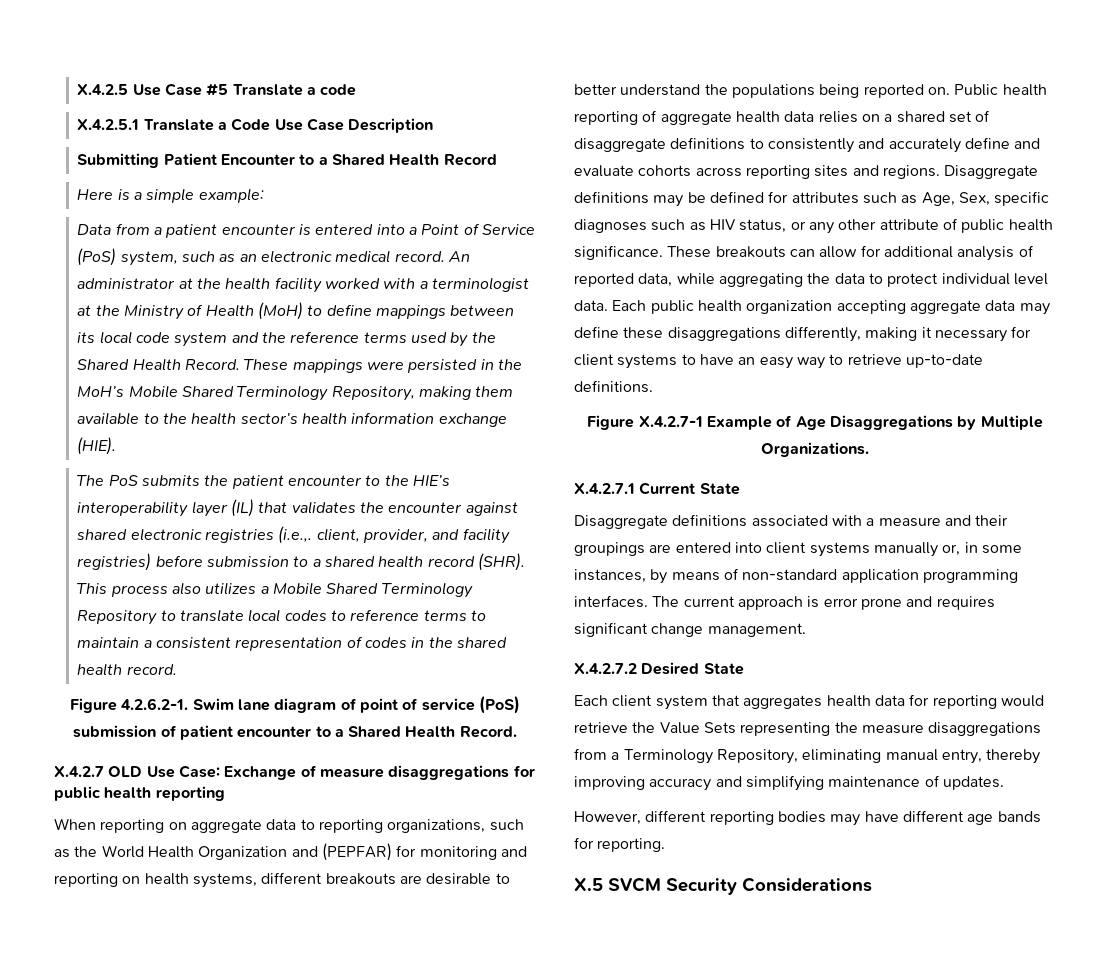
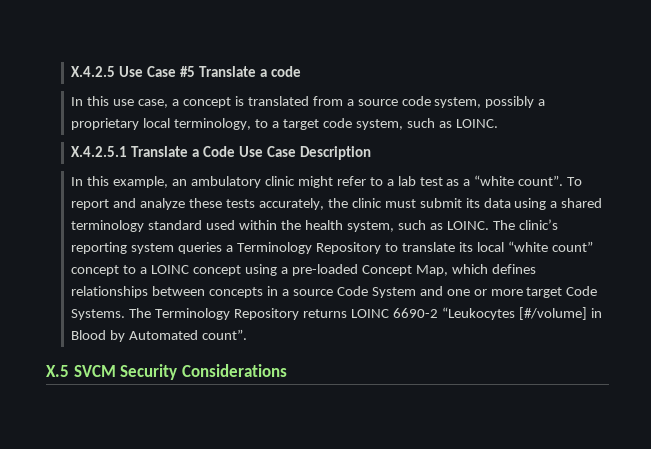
+ In this use case, a concept is translated from a source code system, possibly a proprietary local terminology, to a target code system, such as LOINC.
- Submitting Patient Encounter to a Shared Health Record
- Here is a simple example:
- Data from a patient encounter is entered into a Point of Service (PoS) system, such as an electronic medical record. An administrator at the health facility worked with a terminologist at the Ministry of Health (MoH) to define mappings between its local code system and the reference terms used by the Shared Health Record. These mappings were persisted in the MoH’s Mobile Shared Terminology Repository, making them available to the health sector’s health information exchange (HIE).
- The PoS submits the patient encounter to the HIE’s interoperability layer (IL) that validates the encounter against shared electronic registries (i.e.,. client, provider, and facility registries) before submission to a shared health record (SHR). This process also utilizes a Mobile Shared Terminology Repository to translate local codes to reference terms to maintain a consistent representation of codes in the shared health record.
- Figure 4.2.6.2-1. Swim lane diagram of point of service (PoS) submission of patient encounter to a Shared Health Record.
- X.4.2.7 OLD Use Case: Exchange of measure disaggregations for public health reporting
- When reporting on aggregate data to reporting organizations, such as the World Health Organization and (PEPFAR) for monitoring and reporting on health systems, different breakouts are desirable to better understand the populations being reported on. Public health reporting of aggregate health data relies on a shared set of disaggregate definitions to consistently and accurately define and evaluate cohorts across reporting sites and regions. Disaggregate definitions may be defined for attributes such as Age, Sex, specific diagnoses such as HIV status, or any other attribute of public health significance. These breakouts can allow for additional analysis of reported data, while aggregating the data to protect individual level data. Each public health organization accepting aggregate data may define these disaggregations differently, making it necessary for client systems to have an easy way to retrieve up-to-date definitions.
- Figure X.4.2.7-1 Example of Age Disaggregations by Multiple Organizations.
- X.4.2.7.1 Current State
- Disaggregate definitions associated with a measure and their groupings are entered into client systems manually or, in some instances, by means of non-standard application programming interfaces. The current approach is error prone and requires significant change management.
- X.4.2.7.2 Desired State
- Each client system that aggregates health data for reporting would retrieve the Value Sets representing the measure disaggregations from a Terminology Repository, eliminating manual entry, thereby improving accuracy and simplifying maintenance of updates.
- However, different reporting bodies may have different age bands for reporting.
+ In this example, an ambulatory clinic might refer to a lab test as a “white count”. To report and analyze these tests accurately, the clinic must submit its data using a shared terminology standard used within the health system, such as LOINC. The clinic’s reporting system queries a Terminology Repository to translate its local “white count” concept to a LOINC concept using a pre-loaded Concept Map, which defines relationships between concepts in a source Code System and one or more target Code Systems. The Terminology Repository returns LOINC 6690-2 “Leukocytes [#/volume] in Blood by Automated count”.

